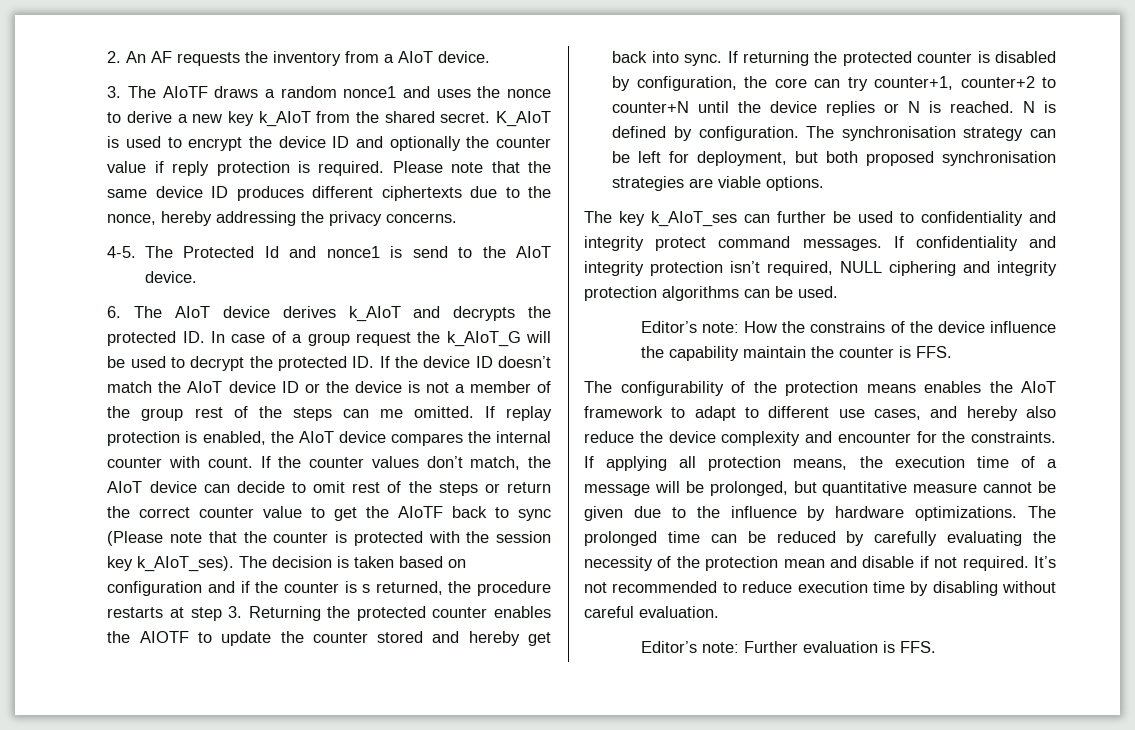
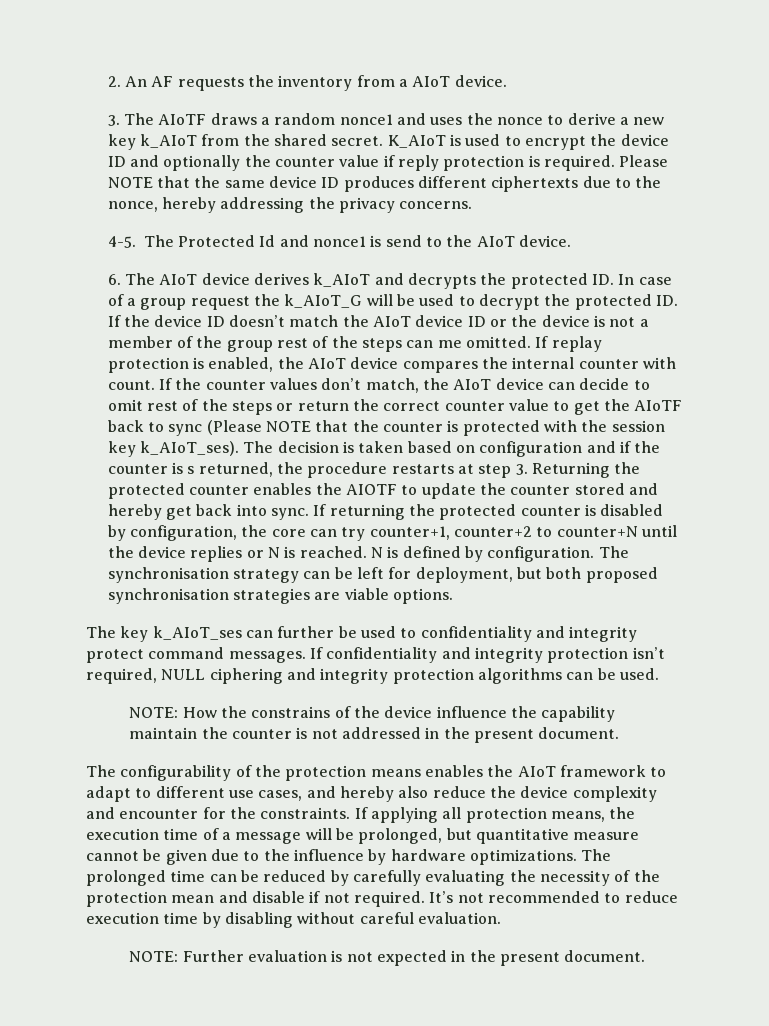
- Please note that the same device ID produces different ciphertexts due to the nonce, hereby addressing the privacy concerns.
+ Please NOTE that the same device ID produces different ciphertexts due to the nonce, hereby addressing the privacy concerns.
- If the counter values don’t match, the AIoT device can decide to omit rest of the steps or return the correct counter value to get the AIoTF back to sync (Please note that the counter is protected with the session key k_AIoT_ses).
+ If the counter values don’t match, the AIoT device can decide to omit rest of the steps or return the correct counter value to get the AIoTF back to sync (Please NOTE that the counter is protected with the session key k_AIoT_ses).
- Editor’s note: How the constrains of the device influence the capability maintain the counter is FFS.
+ NOTE: How the constrains of the device influence the capability maintain the counter is not addressed in the present document.
- Editor’s note: Further evaluation is FFS.
+ NOTE: Further evaluation is not expected in the present document.

